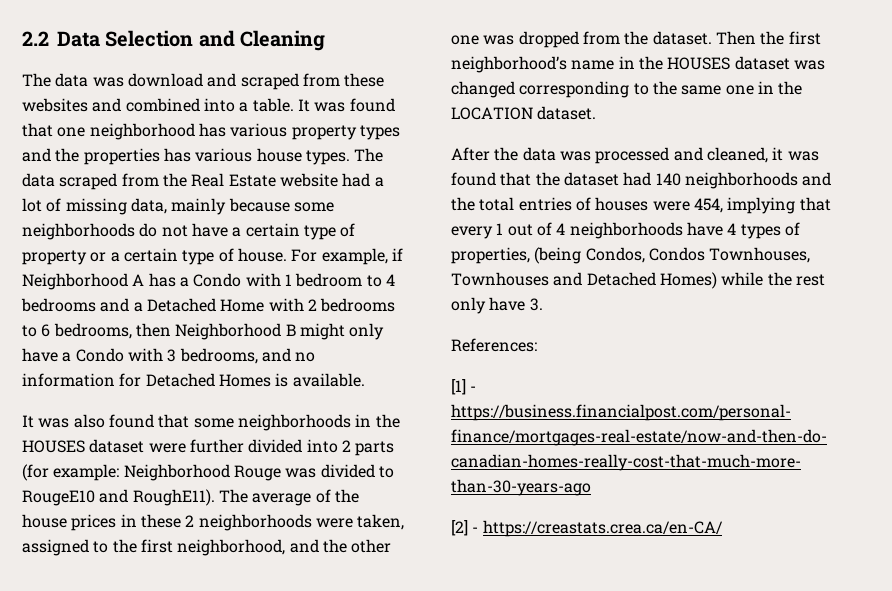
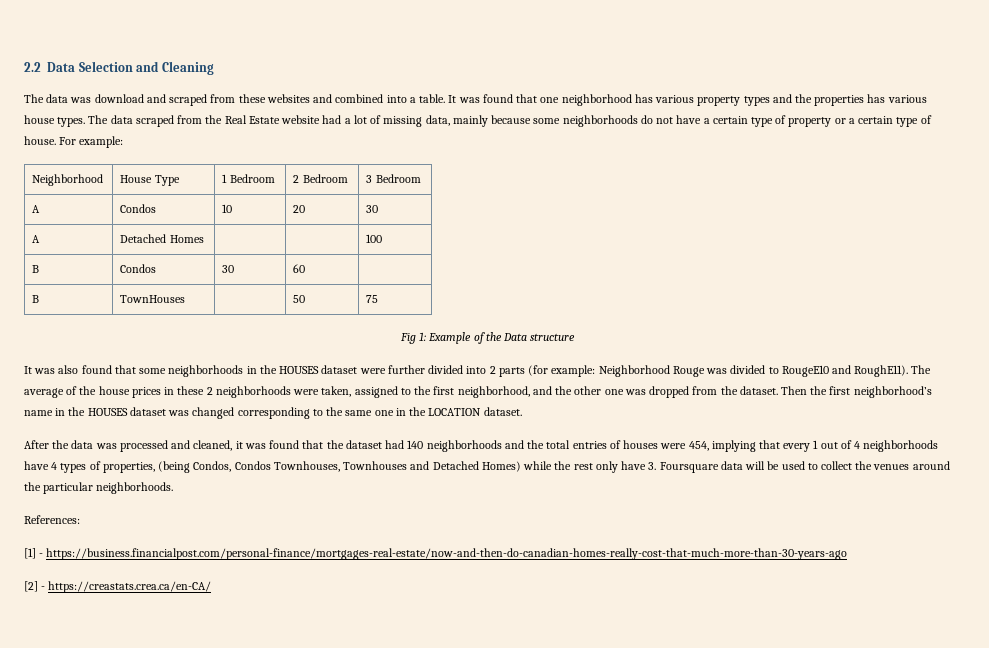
- For example, if Neighborhood A has a Condo with 1 bedroom to 4 bedrooms and a Detached Home with 2 bedrooms to 6 bedrooms, then Neighborhood B might only have a Condo with 3 bedrooms, and no information for Detached Homes is available.
+ For example:
+ Neighborhood | House Type | 1 Bedroom | 2 Bedroom | 3 Bedroom
+ A | Condos | 10 | 20 | 30
+ A | Detached Homes | | | 100
+ B | Condos | 30 | 60 |
+ B | TownHouses | | 50 | 75
+ Fig 1: Example of the Data structure
- After the data was processed and cleaned, it was found that the dataset had 140 neighborhoods and the total entries of houses were 454, implying that every 1 out of 4 neighborhoods have 4 types of properties, (being Condos, Condos Townhouses, Townhouses and Detached Homes) while the rest only have 3.
+ After the data was processed and cleaned, it was found that the dataset had 140 neighborhoods and the total entries of houses were 454, implying that every 1 out of 4 neighborhoods have 4 types of properties, (being Condos, Condos Townhouses, Townhouses and Detached Homes) while the rest only have 3. Foursquare data will be used to collect the venues around the particular neighborhoods.

